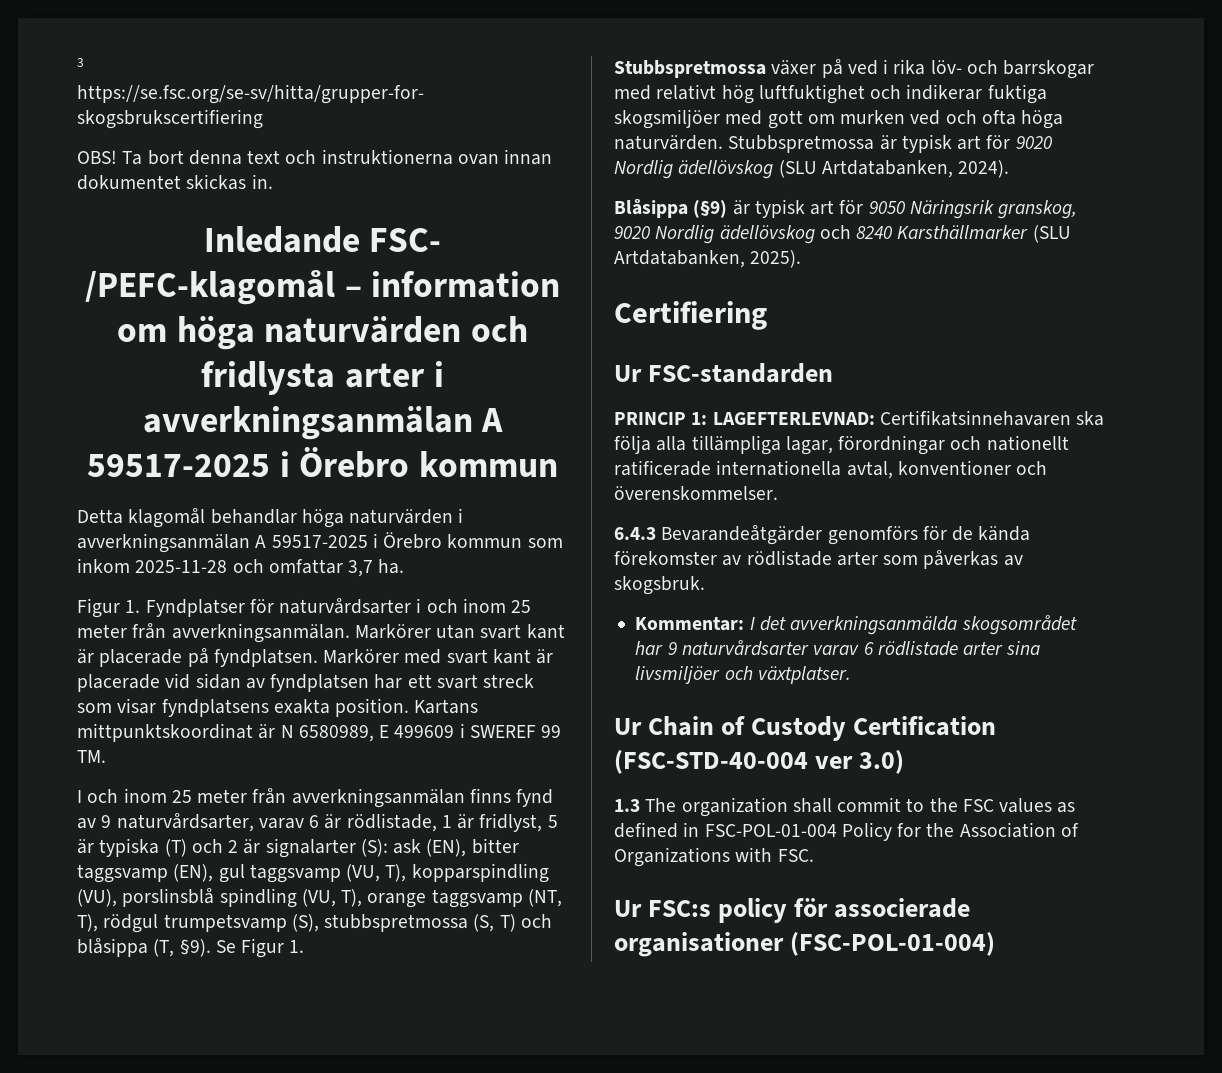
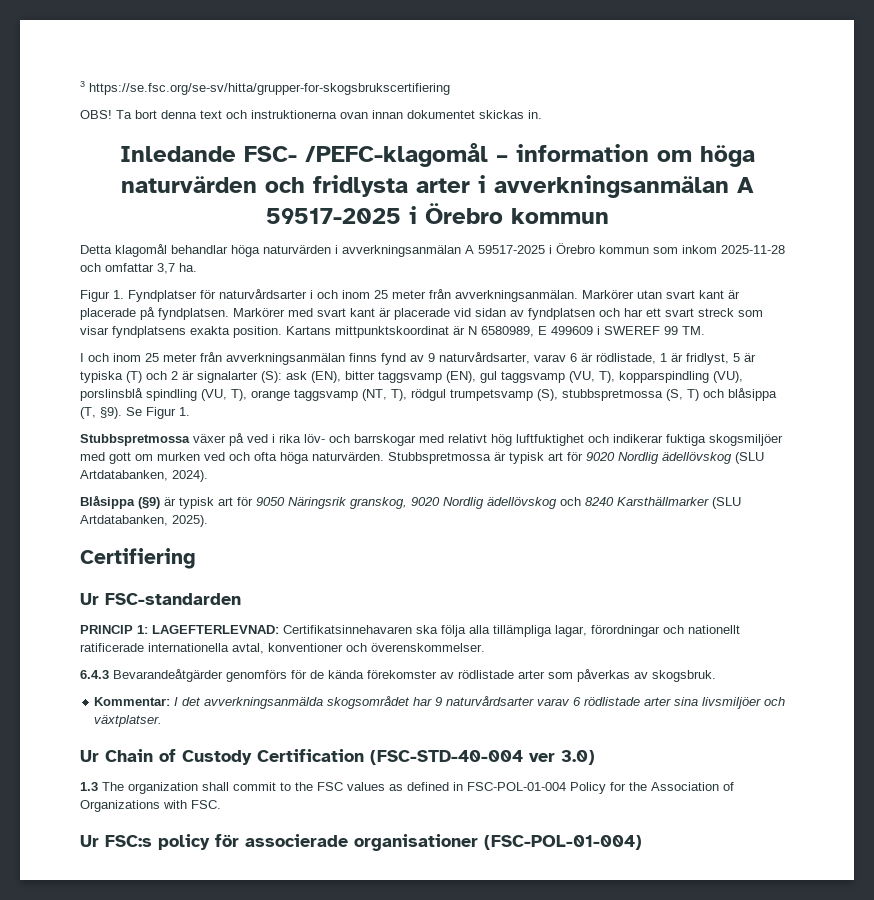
- Markörer med svart kant är placerade vid sidan av fyndplatsen har ett svart streck som visar fyndplatsens exakta position.
+ Markörer med svart kant är placerade vid sidan av fyndplatsen och har ett svart streck som visar fyndplatsens exakta position.

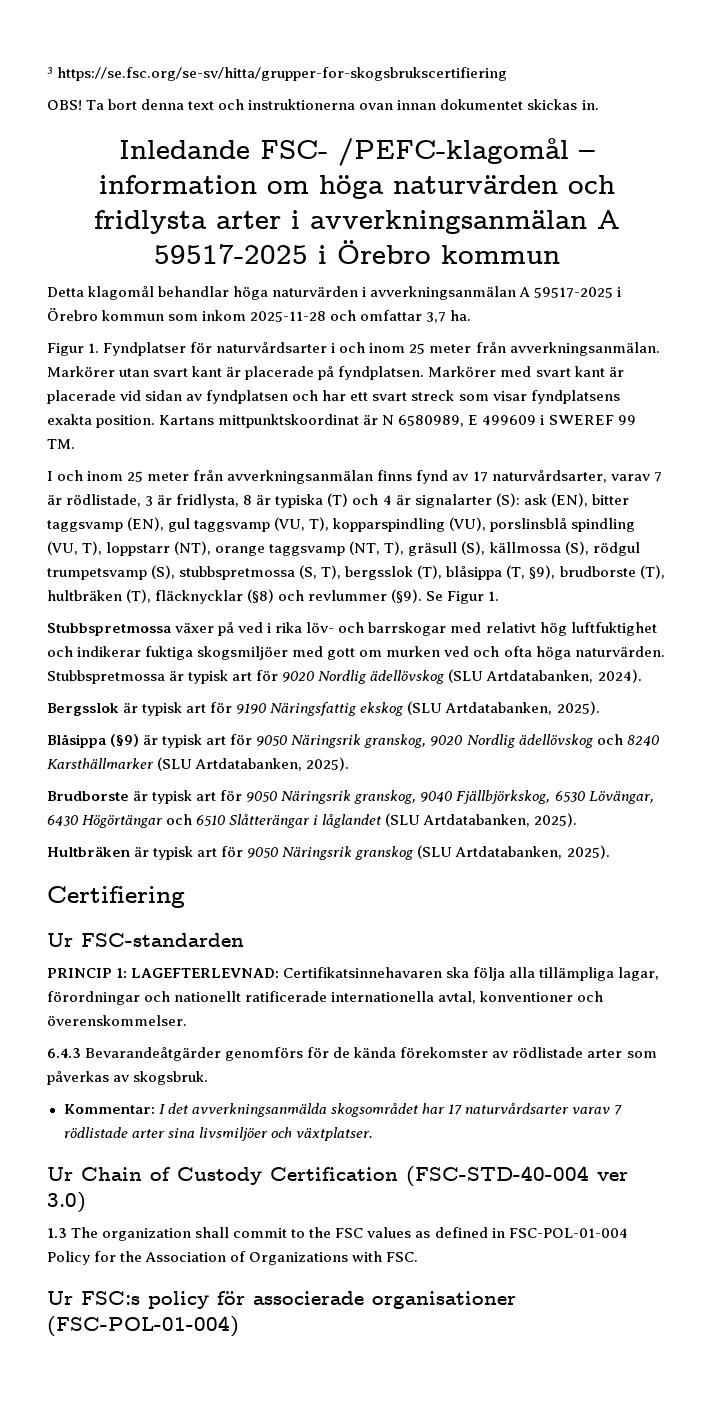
- I och inom 25 meter från avverkningsanmälan finns fynd av 9 naturvårdsarter, varav 6 är rödlistade, 1 är fridlyst, 5 är typiska (T) och 2 är signalarter (S): ask (EN), bitter taggsvamp (EN), gul taggsvamp (VU, T), kopparspindling (VU), porslinsblå spindling (VU, T), orange taggsvamp (NT, T), rödgul trumpetsvamp (S), stubbspretmossa (S, T) och blåsippa (T, §9).
+ I och inom 25 meter från avverkningsanmälan finns fynd av 17 naturvårdsarter, varav 7 är rödlistade, 3 är fridlysta, 8 är typiska (T) och 4 är signalarter (S): ask (EN), bitter taggsvamp (EN), gul taggsvamp (VU, T), kopparspindling (VU), porslinsblå spindling (VU, T), loppstarr (NT), orange taggsvamp (NT, T), gräsull (S), källmossa (S), rödgul trumpetsvamp (S), stubbspretmossa (S, T), bergsslok (T), blåsippa (T, §9), brudborste (T), hultbräken (T), fläcknycklar (§8) och revlummer (§9).
+ Bergsslok är typisk art för 9190 Näringsfattig ekskog (SLU Artdatabanken, 2025).
+ Brudborste är typisk art för 9050 Näringsrik granskog, 9040 Fjällbjörkskog, 6530 Lövängar, 6430 Högörtängar och 6510 Slåtterängar i låglandet (SLU Artdatabanken, 2025).
+ Hultbräken är typisk art för 9050 Näringsrik granskog (SLU Artdatabanken, 2025).
- Kommentar: I det avverkningsanmälda skogsområdet har 9 naturvårdsarter varav 6 rödlistade arter sina livsmiljöer och växtplatser.
+ Kommentar: I det avverkningsanmälda skogsområdet har 17 naturvårdsarter varav 7 rödlistade arter sina livsmiljöer och växtplatser.

